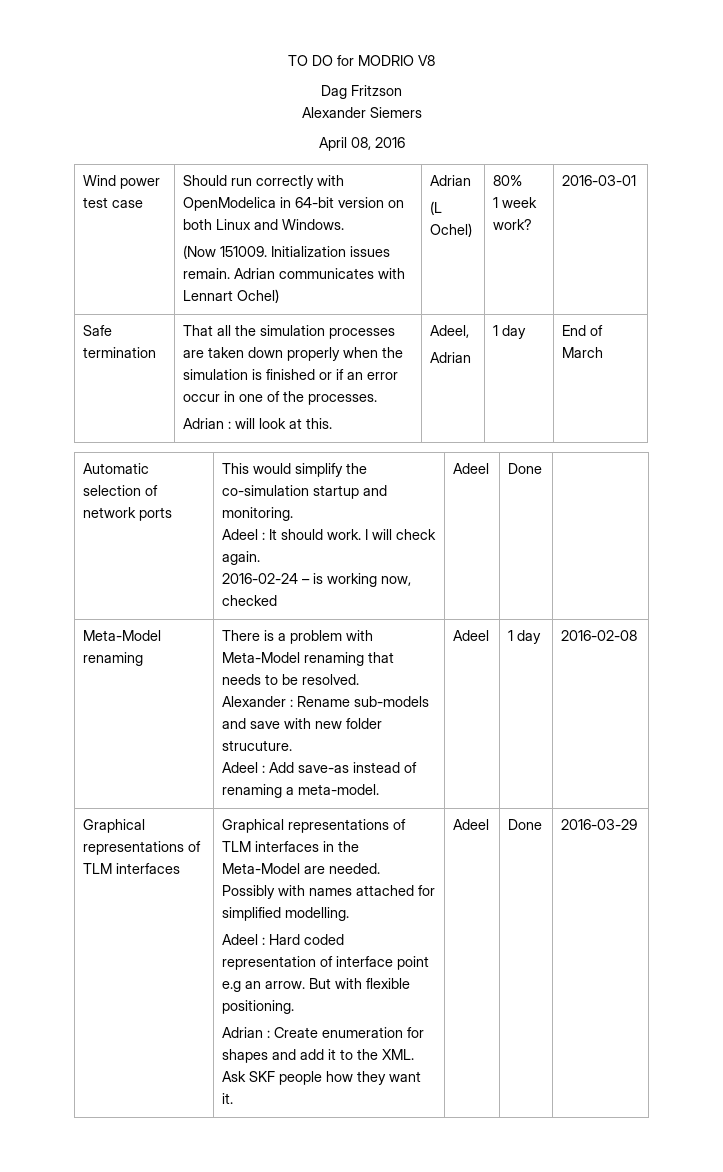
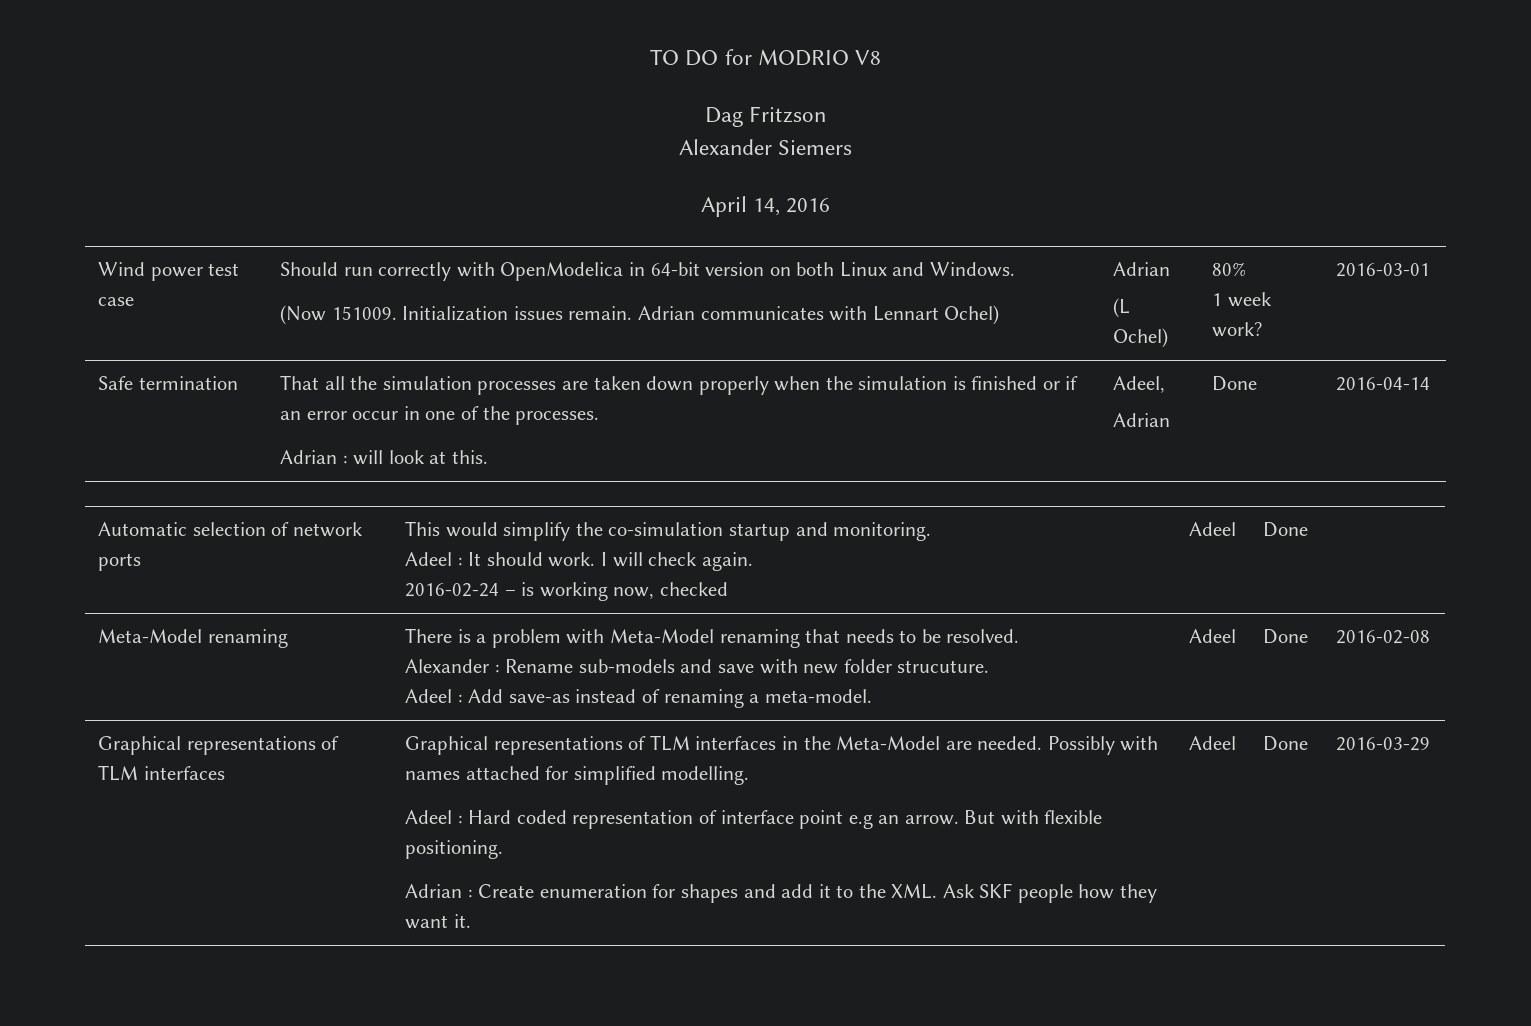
- April 08, 2016
+ April 14, 2016
  Safe termination | That all the simulation processes are taken down properly when the simulation is finished or if an error occur in one of the processes.
  Adrian : will look at this. | Adeel,
- Adrian | 1 day | End of March
+ Adrian | Done | 2016-04-14
  Meta-Model renaming | There is a problem with Meta-Model renaming that needs to be resolved.
  Alexander : Rename sub-models and save with new folder strucuture.
- Adeel : Add save-as instead of renaming a meta-model. | Adeel | 1 day | 2016-02-08
+ Adeel : Add save-as instead of renaming a meta-model. | Adeel | Done | 2016-02-08

